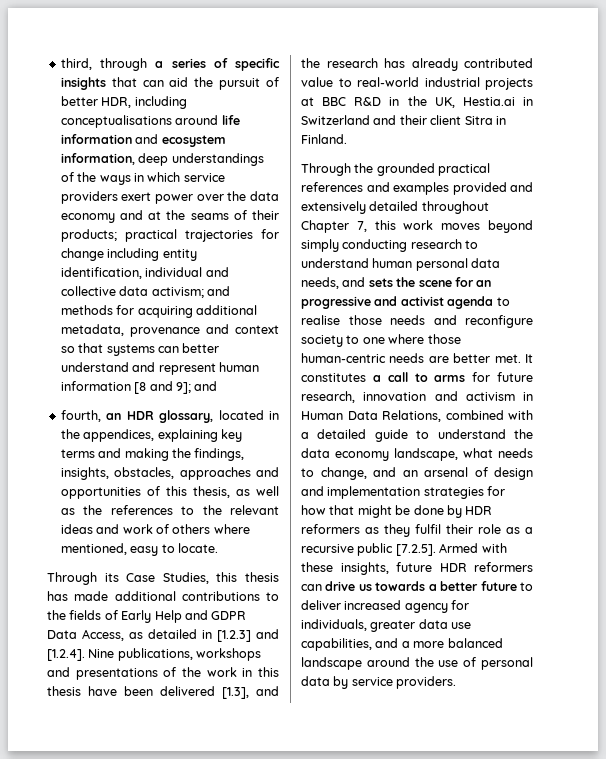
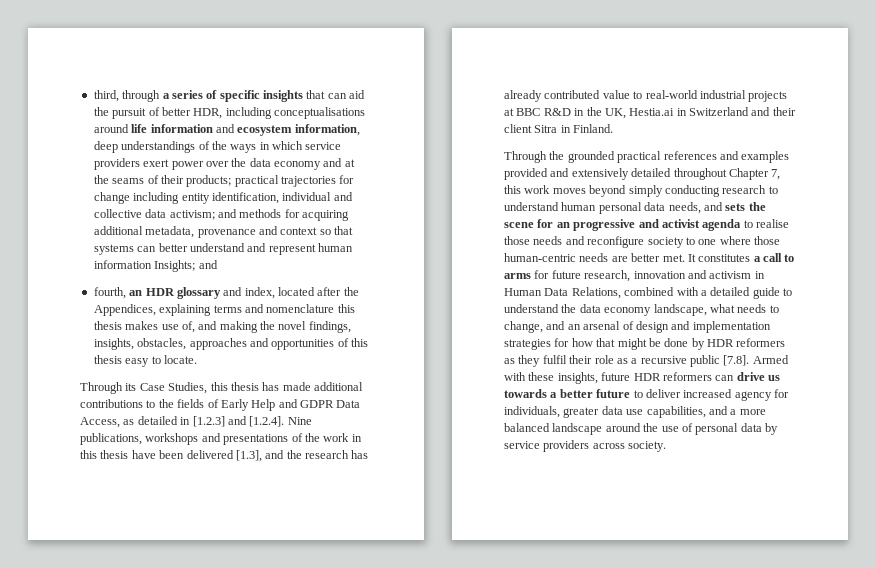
- and methods for acquiring additional metadata, provenance and context so that systems can better understand and represent human information [8 and 9];
+ and methods for acquiring additional metadata, provenance and context so that systems can better understand and represent human information Insights;
- fourth, an HDR glossary, located in the appendices, explaining key terms and making the findings, insights, obstacles, approaches and opportunities of this thesis, as well as the references to the relevant ideas and work of others where mentioned, easy to locate.
+ fourth, an HDR glossary and index, located after the Appendices, explaining terms and nomenclature this thesis makes use of, and making the novel findings, insights, obstacles, approaches and opportunities of this thesis easy to locate.
- It constitutes a call to arms for future research, innovation and activism in Human Data Relations, combined with a detailed guide to understand the data economy landscape, what needs to change, and an arsenal of design and implementation strategies for how that might be done by HDR reformers as they fulfil their role as a recursive public [7.2.5]. Armed with these insights, future HDR reformers can drive us towards a better future to deliver increased agency for individuals, greater data use capabilities, and a more balanced landscape around the use of personal data by service providers.
+ It constitutes a call to arms for future research, innovation and activism in Human Data Relations, combined with a detailed guide to understand the data economy landscape, what needs to change, and an arsenal of design and implementation strategies for how that might be done by HDR reformers as they fulfil their role as a recursive public [7.8]. Armed with these insights, future HDR reformers can drive us towards a better future to deliver increased agency for individuals, greater data use capabilities, and a more balanced landscape around the use of personal data by service providers across society.

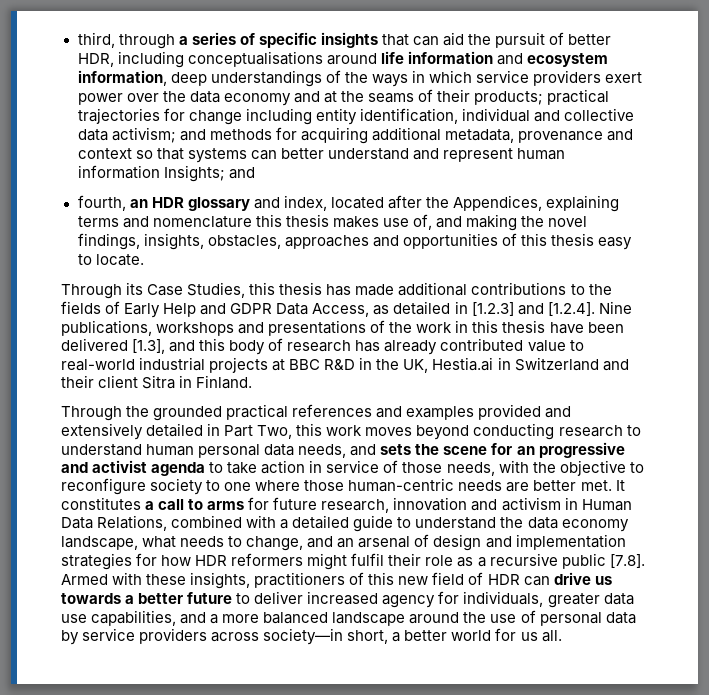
- Through its Case Studies, this thesis has made additional contributions to the fields of Early Help and GDPR Data Access, as detailed in [1.2.3] and [1.2.4]. Nine publications, workshops and presentations of the work in this thesis have been delivered [1.3], and the research has already contributed value to real-world industrial projects at BBC R&D in the UK, Hestia.ai in Switzerland and their client Sitra in Finland.
+ Through its Case Studies, this thesis has made additional contributions to the fields of Early Help and GDPR Data Access, as detailed in [1.2.3] and [1.2.4]. Nine publications, workshops and presentations of the work in this thesis have been delivered [1.3], and this body of research has already contributed value to real-world industrial projects at BBC R&D in the UK, Hestia.ai in Switzerland and their client Sitra in Finland.
- Through the grounded practical references and examples provided and extensively detailed throughout Chapter 7, this work moves beyond simply conducting research to understand human personal data needs, and sets the scene for an progressive and activist agenda to realise those needs and reconfigure society to one where those human-centric needs are better met.
+ Through the grounded practical references and examples provided and extensively detailed in Part Two, this work moves beyond conducting research to understand human personal data needs, and sets the scene for an progressive and activist agenda to take action in service of those needs, with the objective to reconfigure society to one where those human-centric needs are better met.
- It constitutes a call to arms for future research, innovation and activism in Human Data Relations, combined with a detailed guide to understand the data economy landscape, what needs to change, and an arsenal of design and implementation strategies for how that might be done by HDR reformers as they fulfil their role as a recursive public [7.8]. Armed with these insights, future HDR reformers can drive us towards a better future to deliver increased agency for individuals, greater data use capabilities, and a more balanced landscape around the use of personal data by service providers across society.
+ It constitutes a call to arms for future research, innovation and activism in Human Data Relations, combined with a detailed guide to understand the data economy landscape, what needs to change, and an arsenal of design and implementation strategies for how HDR reformers might fulfil their role as a recursive public [7.8]. Armed with these insights, practitioners of this new field of HDR can drive us towards a better future to deliver increased agency for individuals, greater data use capabilities, and a more balanced landscape around the use of personal data by service providers across society—in short, a better world for us all.

